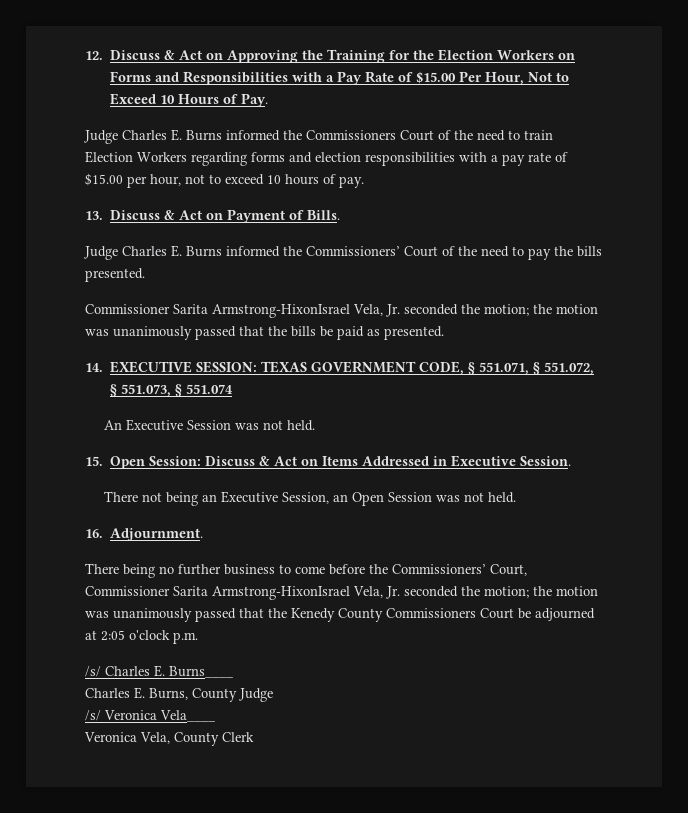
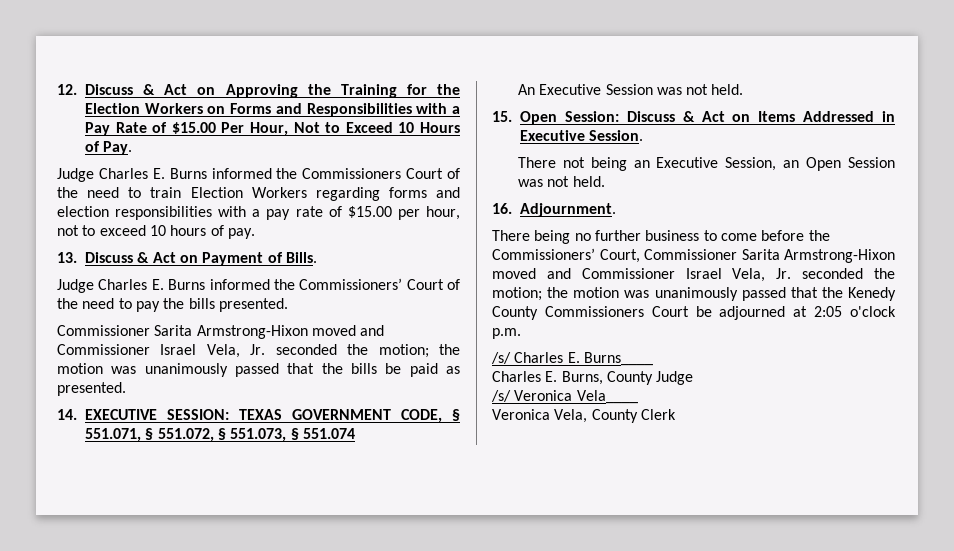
- Commissioner Sarita Armstrong-HixonIsrael Vela, Jr. seconded the motion; the motion was unanimously passed that the bills be paid as presented.
+ Commissioner Sarita Armstrong-Hixon moved and Commissioner Israel Vela, Jr. seconded the motion; the motion was unanimously passed that the bills be paid as presented.
- There being no further business to come before the Commissioners’ Court, Commissioner Sarita Armstrong-HixonIsrael Vela, Jr. seconded the motion; the motion was unanimously passed that the Kenedy County Commissioners Court be adjourned at 2:05 o'clock p.m.
+ There being no further business to come before the Commissioners’ Court, Commissioner Sarita Armstrong-Hixon moved and Commissioner Israel Vela, Jr. seconded the motion; the motion was unanimously passed that the Kenedy County Commissioners Court be adjourned at 2:05 o'clock p.m.

